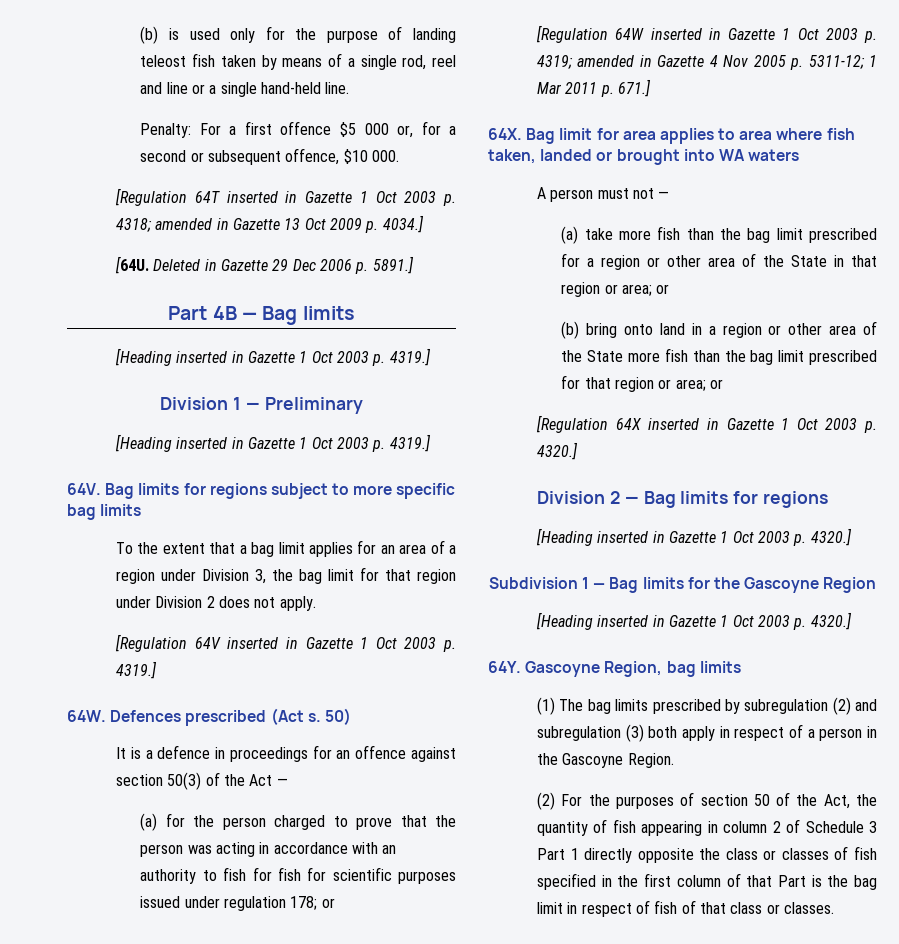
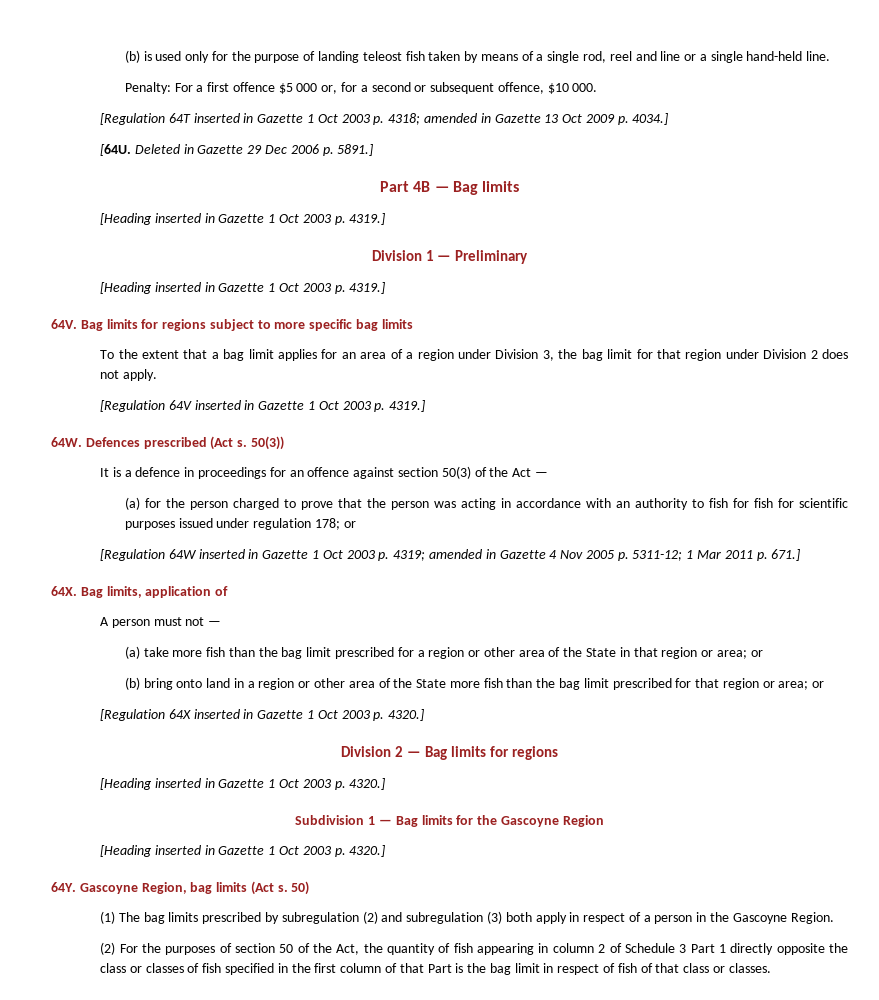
- 50)
+ 50(3))
- Bag limit for area applies to area where fish taken, landed or brought into WA waters
+ Bag limits, application of
- Gascoyne Region, bag limits
+ Gascoyne Region, bag limits (Act s. 50)

